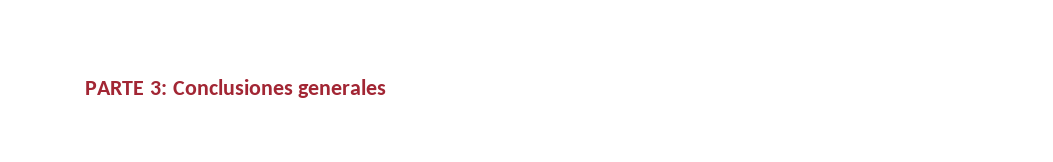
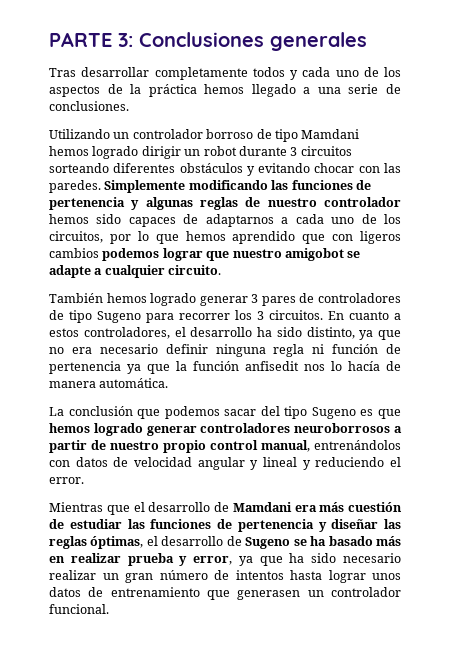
+ Tras desarrollar completamente todos y cada uno de los aspectos de la práctica hemos llegado a una serie de conclusiones.
+ Utilizando un controlador borroso de tipo Mamdani hemos logrado dirigir un robot durante 3 circuitos sorteando diferentes obstáculos y evitando chocar con las paredes. Simplemente modificando las funciones de pertenencia y algunas reglas de nuestro controlador hemos sido capaces de adaptarnos a cada uno de los circuitos, por lo que hemos aprendido que con ligeros cambios podemos lograr que nuestro amigobot se adapte a cualquier circuito.
+ También hemos logrado generar 3 pares de controladores de tipo Sugeno para recorrer los 3 circuitos. En cuanto a estos controladores, el desarrollo ha sido distinto, ya que no era necesario definir ninguna regla ni función de pertenencia ya que la función anfisedit nos lo hacía de manera automática.
+ La conclusión que podemos sacar del tipo Sugeno es que hemos logrado generar controladores neuroborrosos a partir de nuestro propio control manual, entrenándolos con datos de velocidad angular y lineal y reduciendo el error.
+ Mientras que el desarrollo de Mamdani era más cuestión de estudiar las funciones de pertenencia y diseñar las reglas óptimas, el desarrollo de Sugeno se ha basado más en realizar prueba y error, ya que ha sido necesario realizar un gran número de intentos hasta lograr unos datos de entrenamiento que generasen un controlador funcional.

